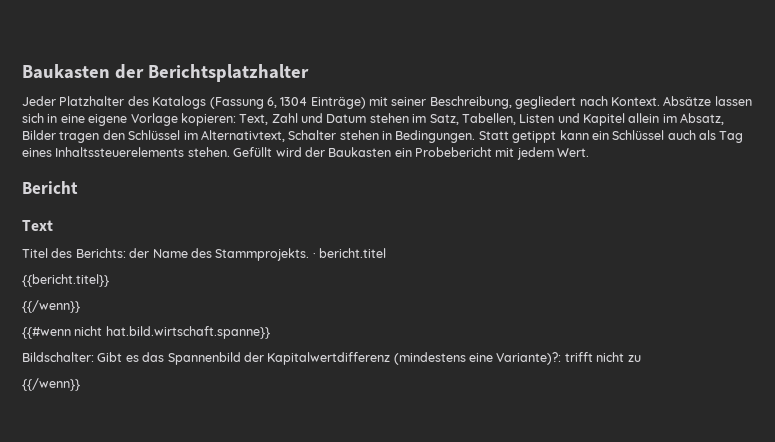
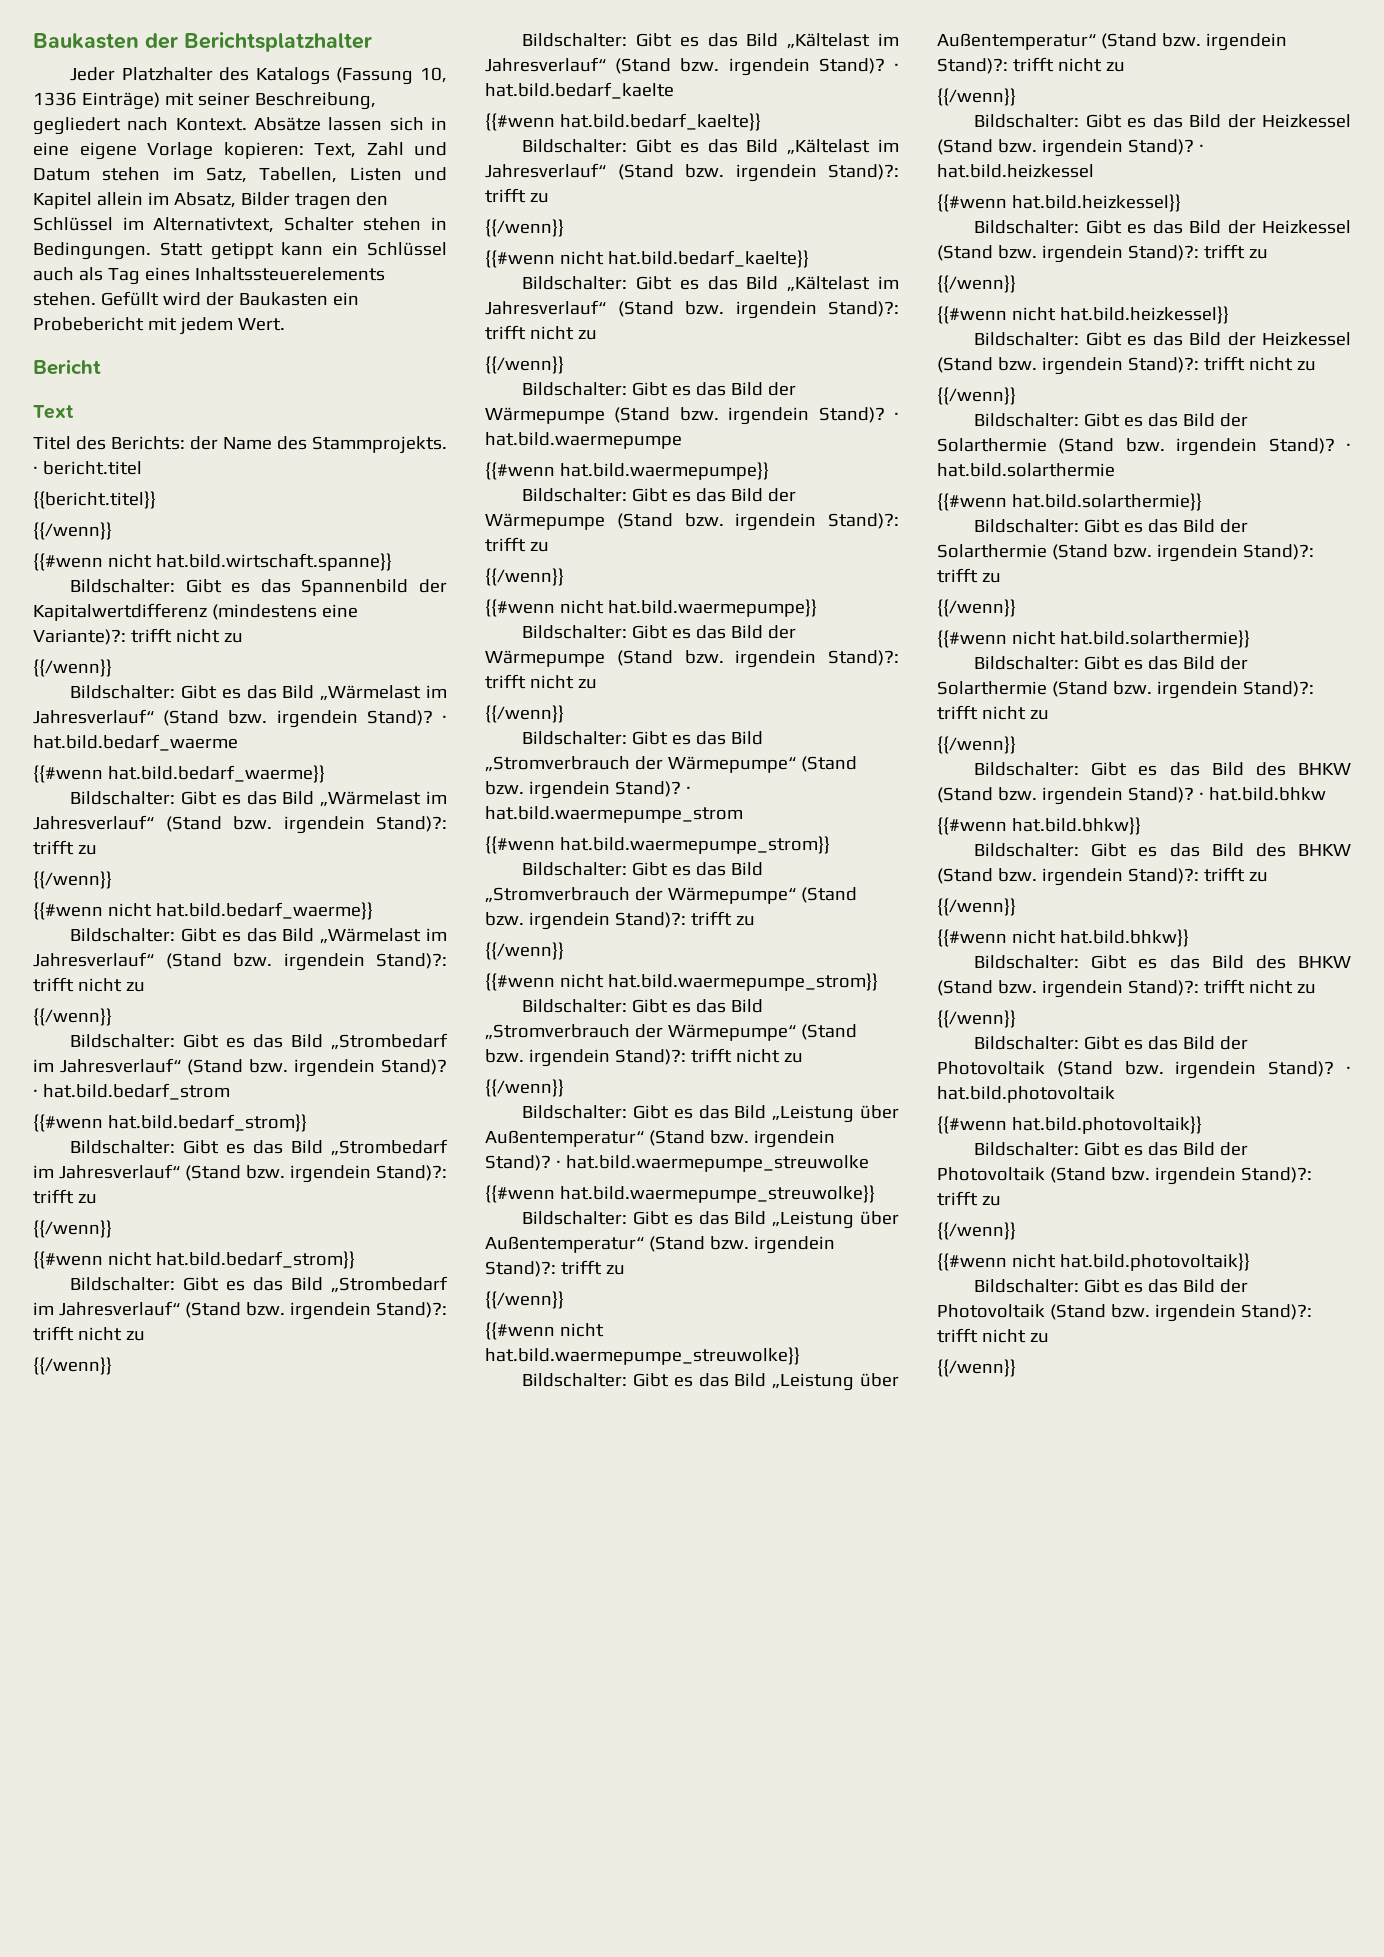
- Jeder Platzhalter des Katalogs (Fassung 6, 1304 Einträge) mit seiner Beschreibung, gegliedert nach Kontext.
+ Jeder Platzhalter des Katalogs (Fassung 10, 1336 Einträge) mit seiner Beschreibung, gegliedert nach Kontext.
+ Bildschalter: Gibt es das Bild „Wärmelast im Jahresverlauf“ (Stand bzw. irgendein Stand)? · hat.bild.bedarf_waerme
+ {{#wenn hat.bild.bedarf_waerme}}
+ Bildschalter: Gibt es das Bild „Wärmelast im Jahresverlauf“ (Stand bzw. irgendein Stand)?: trifft zu
+ {{/wenn}}
+ {{#wenn nicht hat.bild.bedarf_waerme}}
+ Bildschalter: Gibt es das Bild „Wärmelast im Jahresverlauf“ (Stand bzw. irgendein Stand)?: trifft nicht zu
+ {{/wenn}}
+ Bildschalter: Gibt es das Bild „Strombedarf im Jahresverlauf“ (Stand bzw. irgendein Stand)? · hat.bild.bedarf_strom
+ {{#wenn hat.bild.bedarf_strom}}
+ Bildschalter: Gibt es das Bild „Strombedarf im Jahresverlauf“ (Stand bzw. irgendein Stand)?: trifft zu
+ {{/wenn}}
+ {{#wenn nicht hat.bild.bedarf_strom}}
+ Bildschalter: Gibt es das Bild „Strombedarf im Jahresverlauf“ (Stand bzw. irgendein Stand)?: trifft nicht zu
+ {{/wenn}}
+ Bildschalter: Gibt es das Bild „Kältelast im Jahresverlauf“ (Stand bzw. irgendein Stand)? · hat.bild.bedarf_kaelte
+ {{#wenn hat.bild.bedarf_kaelte}}
+ Bildschalter: Gibt es das Bild „Kältelast im Jahresverlauf“ (Stand bzw. irgendein Stand)?: trifft zu
+ {{/wenn}}
+ {{#wenn nicht hat.bild.bedarf_kaelte}}
+ Bildschalter: Gibt es das Bild „Kältelast im Jahresverlauf“ (Stand bzw. irgendein Stand)?: trifft nicht zu
+ {{/wenn}}
+ Bildschalter: Gibt es das Bild der Wärmepumpe (Stand bzw. irgendein Stand)? · hat.bild.waermepumpe
+ {{#wenn hat.bild.waermepumpe}}
+ Bildschalter: Gibt es das Bild der Wärmepumpe (Stand bzw. irgendein Stand)?: trifft zu
+ {{/wenn}}
+ {{#wenn nicht hat.bild.waermepumpe}}
+ Bildschalter: Gibt es das Bild der Wärmepumpe (Stand bzw. irgendein Stand)?: trifft nicht zu
+ {{/wenn}}
+ Bildschalter: Gibt es das Bild „Stromverbrauch der Wärmepumpe“ (Stand bzw. irgendein Stand)? · hat.bild.waermepumpe_strom
+ {{#wenn hat.bild.waermepumpe_strom}}
+ Bildschalter: Gibt es das Bild „Stromverbrauch der Wärmepumpe“ (Stand bzw. irgendein Stand)?: trifft zu
+ {{/wenn}}
+ {{#wenn nicht hat.bild.waermepumpe_strom}}
+ Bildschalter: Gibt es das Bild „Stromverbrauch der Wärmepumpe“ (Stand bzw. irgendein Stand)?: trifft nicht zu
+ {{/wenn}}
+ Bildschalter: Gibt es das Bild „Leistung über Außentemperatur“ (Stand bzw. irgendein Stand)? · hat.bild.waermepumpe_streuwolke
+ {{#wenn hat.bild.waermepumpe_streuwolke}}
+ Bildschalter: Gibt es das Bild „Leistung über Außentemperatur“ (Stand bzw. irgendein Stand)?: trifft zu
+ {{/wenn}}
+ {{#wenn nicht hat.bild.waermepumpe_streuwolke}}
+ Bildschalter: Gibt es das Bild „Leistung über Außentemperatur“ (Stand bzw. irgendein Stand)?: trifft nicht zu
+ {{/wenn}}
+ Bildschalter: Gibt es das Bild der Heizkessel (Stand bzw. irgendein Stand)? · hat.bild.heizkessel
+ {{#wenn hat.bild.heizkessel}}
+ Bildschalter: Gibt es das Bild der Heizkessel (Stand bzw. irgendein Stand)?: trifft zu
+ {{/wenn}}
+ {{#wenn nicht hat.bild.heizkessel}}
+ Bildschalter: Gibt es das Bild der Heizkessel (Stand bzw. irgendein Stand)?: trifft nicht zu
+ {{/wenn}}
+ Bildschalter: Gibt es das Bild der Solarthermie (Stand bzw. irgendein Stand)? · hat.bild.solarthermie
+ {{#wenn hat.bild.solarthermie}}
+ Bildschalter: Gibt es das Bild der Solarthermie (Stand bzw. irgendein Stand)?: trifft zu
+ {{/wenn}}
+ {{#wenn nicht hat.bild.solarthermie}}
+ Bildschalter: Gibt es das Bild der Solarthermie (Stand bzw. irgendein Stand)?: trifft nicht zu
+ {{/wenn}}
+ Bildschalter: Gibt es das Bild des BHKW (Stand bzw. irgendein Stand)? · hat.bild.bhkw
+ {{#wenn hat.bild.bhkw}}
+ Bildschalter: Gibt es das Bild des BHKW (Stand bzw. irgendein Stand)?: trifft zu
+ {{/wenn}}
+ {{#wenn nicht hat.bild.bhkw}}
+ Bildschalter: Gibt es das Bild des BHKW (Stand bzw. irgendein Stand)?: trifft nicht zu
+ {{/wenn}}
+ Bildschalter: Gibt es das Bild der Photovoltaik (Stand bzw. irgendein Stand)? · hat.bild.photovoltaik
+ {{#wenn hat.bild.photovoltaik}}
+ Bildschalter: Gibt es das Bild der Photovoltaik (Stand bzw. irgendein Stand)?: trifft zu
+ {{/wenn}}
+ {{#wenn nicht hat.bild.photovoltaik}}
+ Bildschalter: Gibt es das Bild der Photovoltaik (Stand bzw. irgendein Stand)?: trifft nicht zu
+ {{/wenn}}

